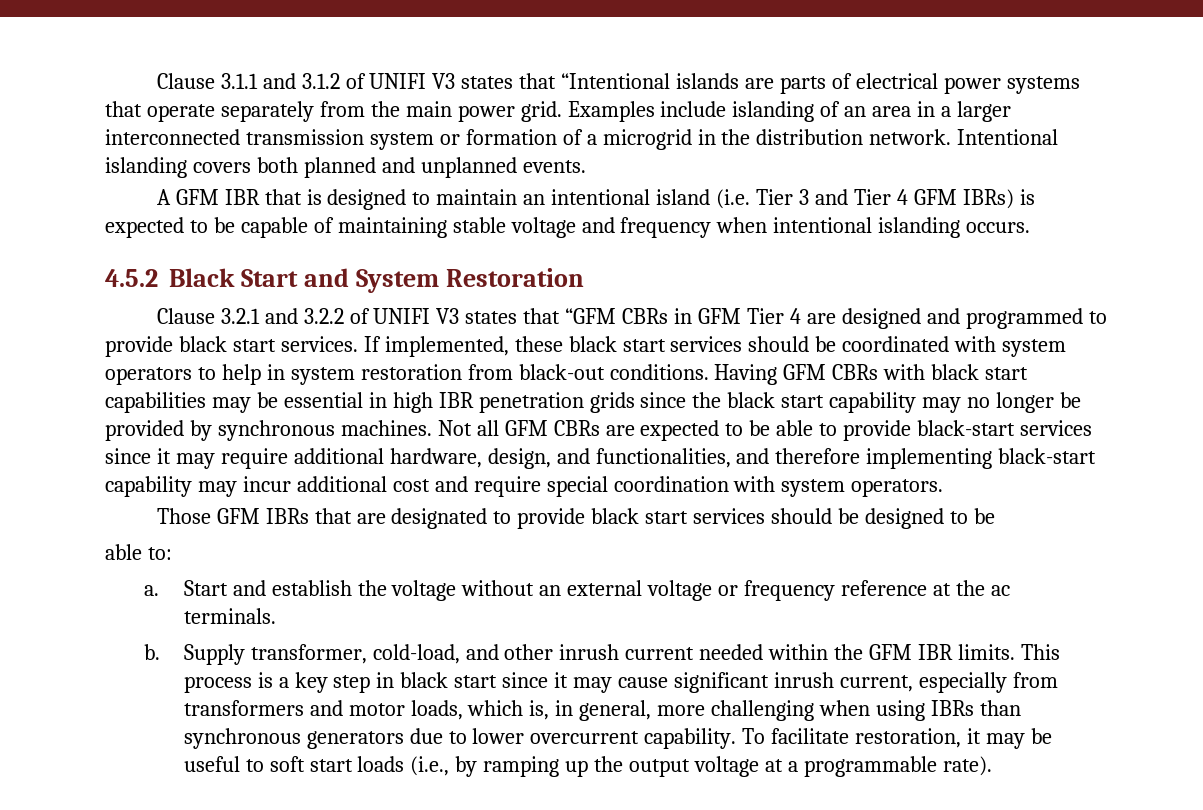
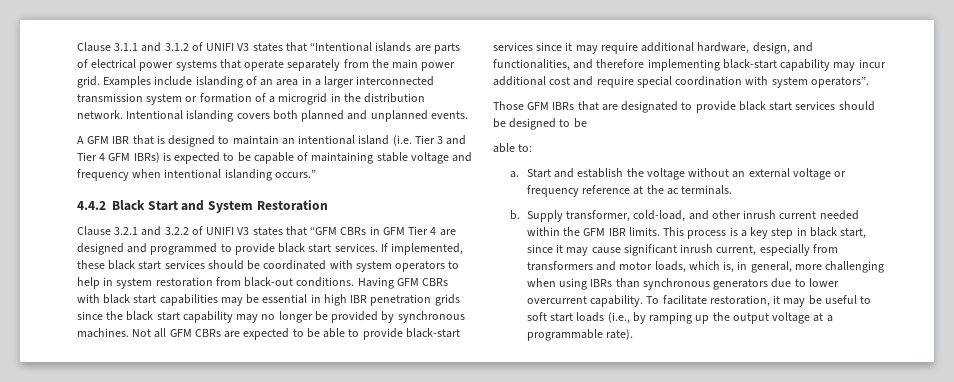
- A GFM IBR that is designed to maintain an intentional island (i.e. Tier 3 and Tier 4 GFM IBRs) is expected to be capable of maintaining stable voltage and frequency when intentional islanding occurs.
- 4.5.2 Black Start and System Restoration
+ A GFM IBR that is designed to maintain an intentional island (i.e. Tier 3 and Tier 4 GFM IBRs) is expected to be capable of maintaining stable voltage and frequency when intentional islanding occurs.”
+ 4.4.2 Black Start and System Restoration
- Not all GFM CBRs are expected to be able to provide black-start services since it may require additional hardware, design, and functionalities, and therefore implementing black-start capability may incur additional cost and require special coordination with system operators.
+ Not all GFM CBRs are expected to be able to provide black-start services since it may require additional hardware, design, and functionalities, and therefore implementing black-start capability may incur additional cost and require special coordination with system operators”.
- This process is a key step in black start since it may cause significant inrush current, especially from transformers and motor loads, which is, in general, more challenging when using IBRs than synchronous generators due to lower overcurrent capability.
+ This process is a key step in black start, since it may cause significant inrush current, especially from transformers and motor loads, which is, in general, more challenging when using IBRs than synchronous generators due to lower overcurrent capability.

